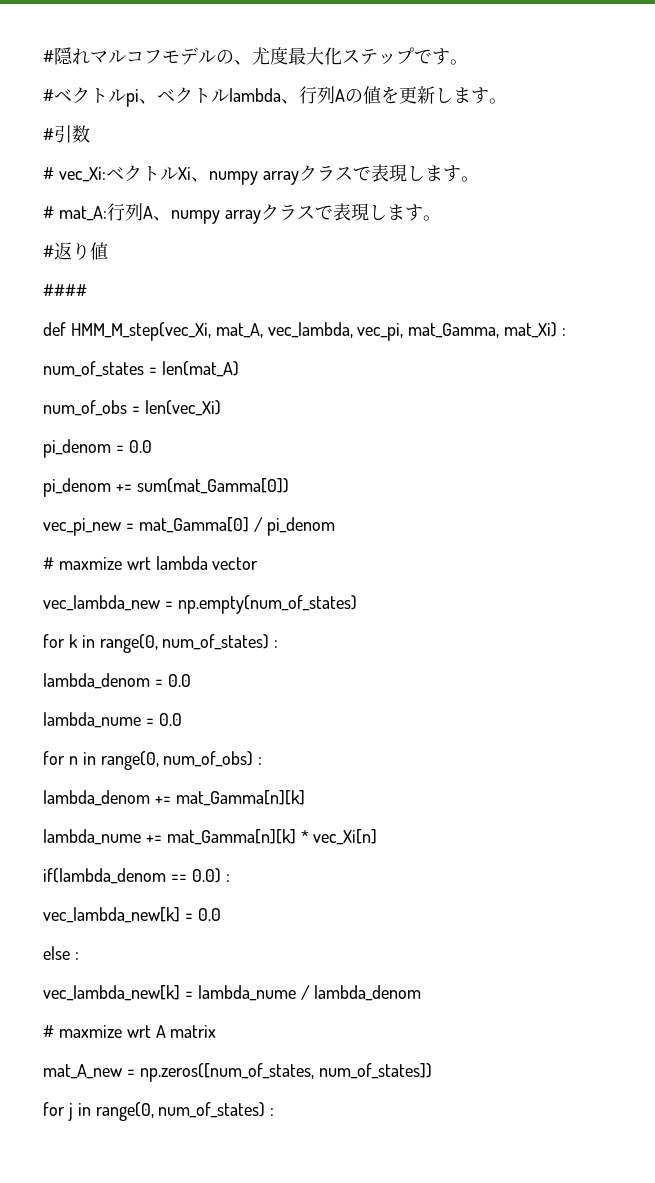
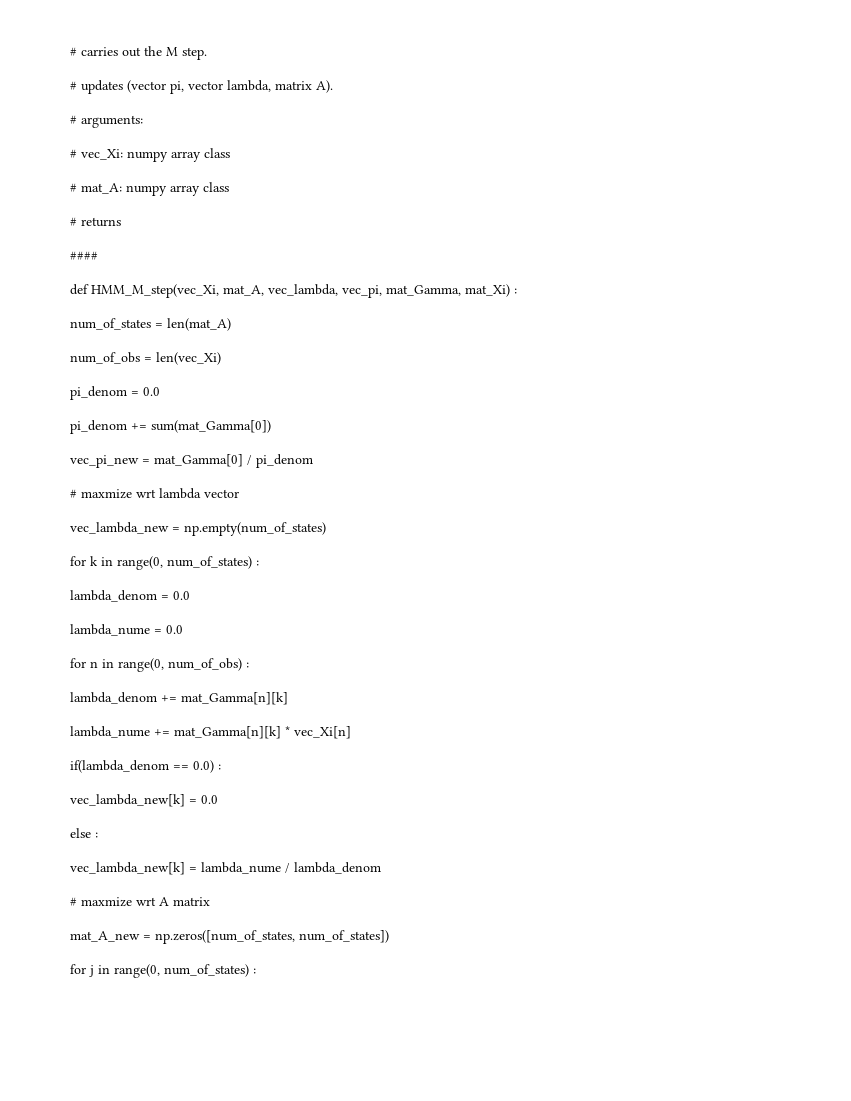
- #隠れマルコフモデルの、尤度最大化ステップです。
- #ベクトルpi、ベクトルlambda、行列Aの値を更新します。
- #引数
+ # carries out the M step.
+ # updates (vector pi, vector lambda, matrix A).
+ # arguments:
- # vec_Xi:ベクトルXi、numpy arrayクラスで表現します。
- # mat_A:行列A、numpy arrayクラスで表現します。
- #返り値
+ # vec_Xi: numpy array class
+ # mat_A: numpy array class
+ # returns

